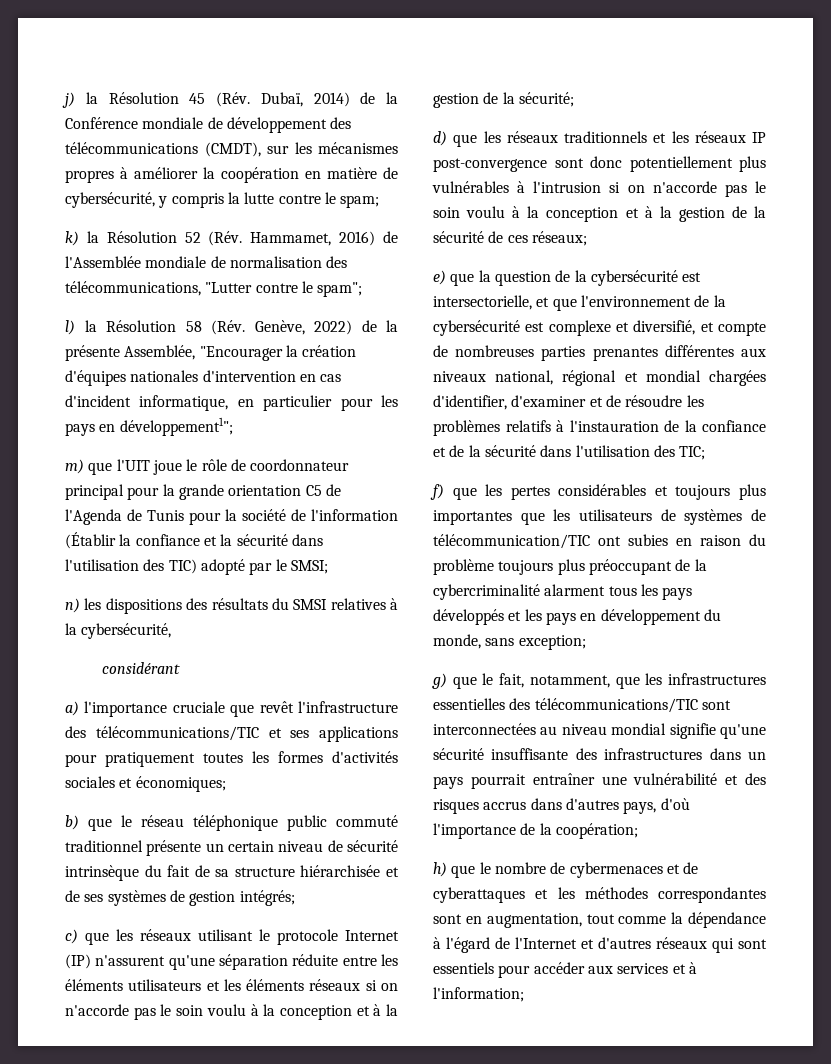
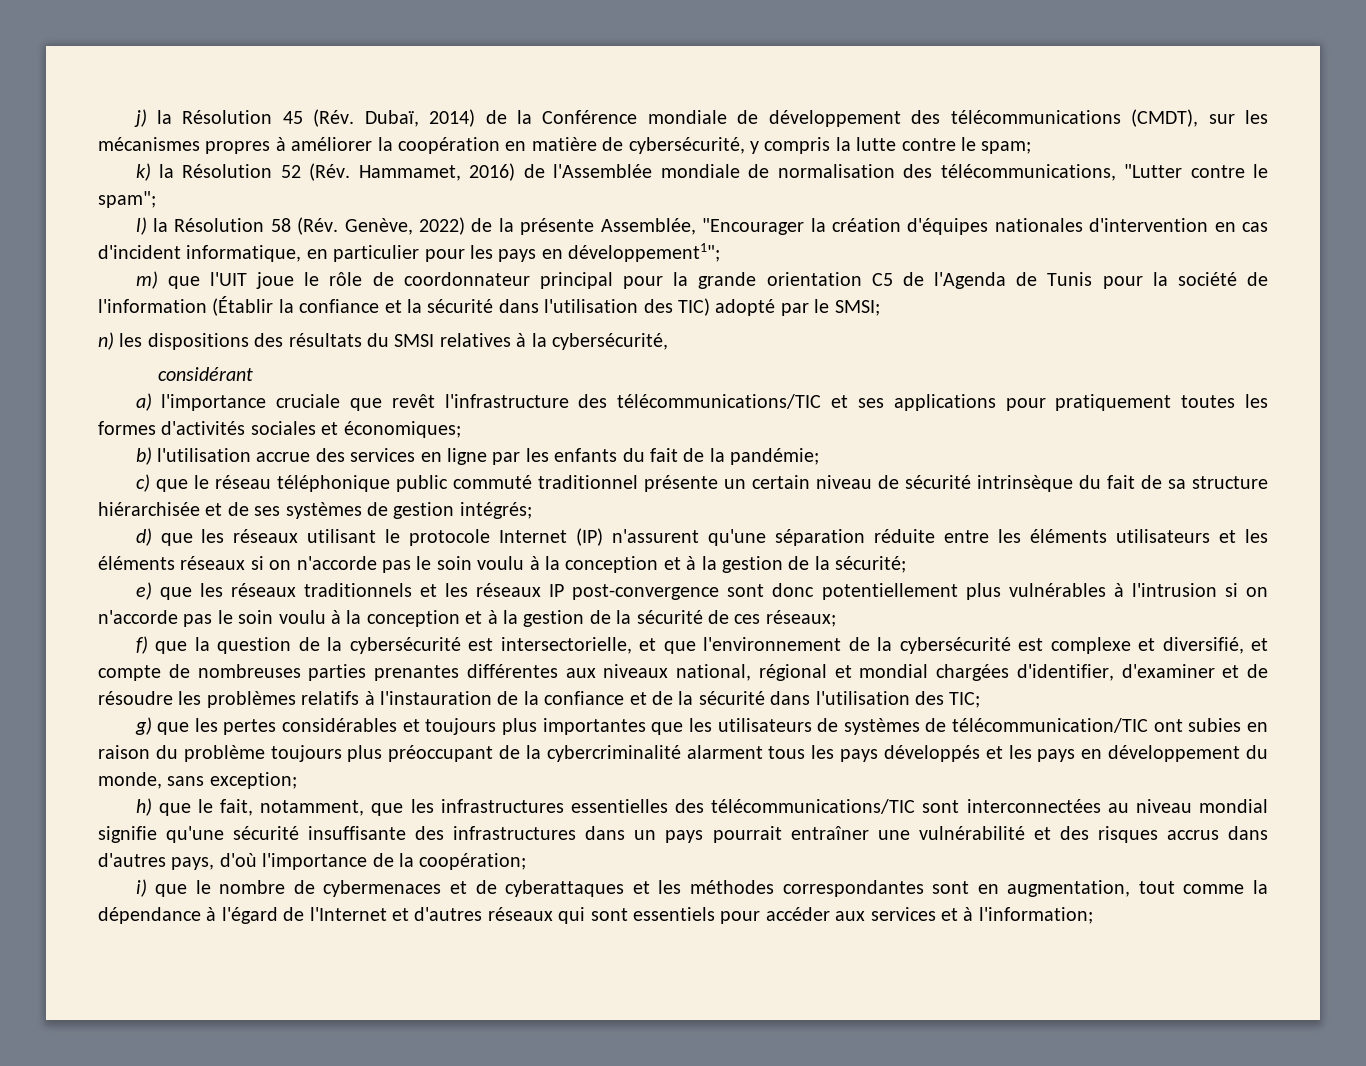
- b) que le réseau téléphonique public commuté traditionnel présente un certain niveau de sécurité intrinsèque du fait de sa structure hiérarchisée et de ses systèmes de gestion intégrés;
+ b) l'utilisation accrue des services en ligne par les enfants du fait de la pandémie;
+ c) que le réseau téléphonique public commuté traditionnel présente un certain niveau de sécurité intrinsèque du fait de sa structure hiérarchisée et de ses systèmes de gestion intégrés;
- c) que les réseaux utilisant le protocole Internet (IP) n'assurent qu'une séparation réduite entre les éléments utilisateurs et les éléments réseaux si on n'accorde pas le soin voulu à la conception et à la gestion de la sécurité;
+ d) que les réseaux utilisant le protocole Internet (IP) n'assurent qu'une séparation réduite entre les éléments utilisateurs et les éléments réseaux si on n'accorde pas le soin voulu à la conception et à la gestion de la sécurité;
- d) que les réseaux traditionnels et les réseaux IP post-convergence sont donc potentiellement plus vulnérables à l'intrusion si on n'accorde pas le soin voulu à la conception et à la gestion de la sécurité de ces réseaux;
+ e) que les réseaux traditionnels et les réseaux IP post-convergence sont donc potentiellement plus vulnérables à l'intrusion si on n'accorde pas le soin voulu à la conception et à la gestion de la sécurité de ces réseaux;
- e) que la question de la cybersécurité est intersectorielle, et que l'environnement de la cybersécurité est complexe et diversifié, et compte de nombreuses parties prenantes différentes aux niveaux national, régional et mondial chargées d'identifier, d'examiner et de résoudre les problèmes relatifs à l'instauration de la confiance et de la sécurité dans l'utilisation des TIC;
+ f) que la question de la cybersécurité est intersectorielle, et que l'environnement de la cybersécurité est complexe et diversifié, et compte de nombreuses parties prenantes différentes aux niveaux national, régional et mondial chargées d'identifier, d'examiner et de résoudre les problèmes relatifs à l'instauration de la confiance et de la sécurité dans l'utilisation des TIC;
- f) que les pertes considérables et toujours plus importantes que les utilisateurs de systèmes de télécommunication/TIC ont subies en raison du problème toujours plus préoccupant de la cybercriminalité alarment tous les pays développés et les pays en développement du monde, sans exception;
+ g) que les pertes considérables et toujours plus importantes que les utilisateurs de systèmes de télécommunication/TIC ont subies en raison du problème toujours plus préoccupant de la cybercriminalité alarment tous les pays développés et les pays en développement du monde, sans exception;
- g) que le fait, notamment, que les infrastructures essentielles des télécommunications/TIC sont interconnectées au niveau mondial signifie qu'une sécurité insuffisante des infrastructures dans un pays pourrait entraîner une vulnérabilité et des risques accrus dans d'autres pays, d'où l'importance de la coopération;
+ h) que le fait, notamment, que les infrastructures essentielles des télécommunications/TIC sont interconnectées au niveau mondial signifie qu'une sécurité insuffisante des infrastructures dans un pays pourrait entraîner une vulnérabilité et des risques accrus dans d'autres pays, d'où l'importance de la coopération;
- h) que le nombre de cybermenaces et de cyberattaques et les méthodes correspondantes sont en augmentation, tout comme la dépendance à l'égard de l'Internet et d'autres réseaux qui sont essentiels pour accéder aux services et à l'information;
+ i) que le nombre de cybermenaces et de cyberattaques et les méthodes correspondantes sont en augmentation, tout comme la dépendance à l'égard de l'Internet et d'autres réseaux qui sont essentiels pour accéder aux services et à l'information;

